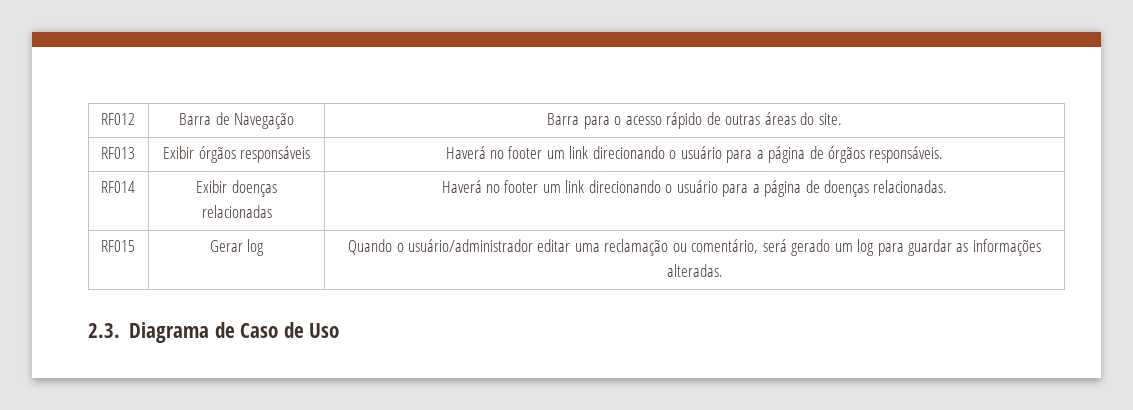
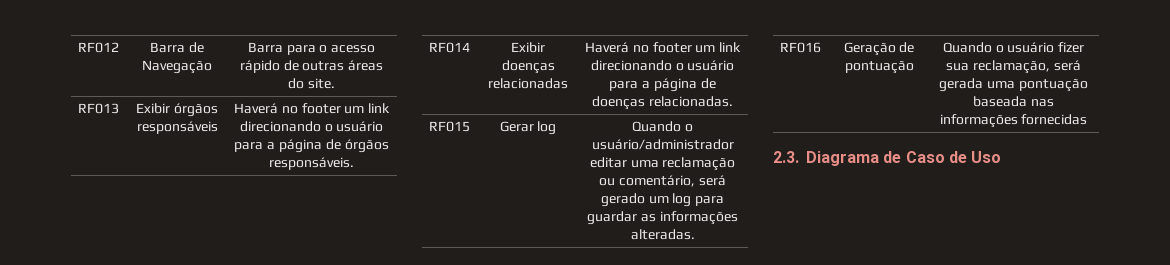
+ RF016 | Geração de pontuação | Quando o usuário fizer sua reclamação, será gerada uma pontuação baseada nas informações fornecidas

